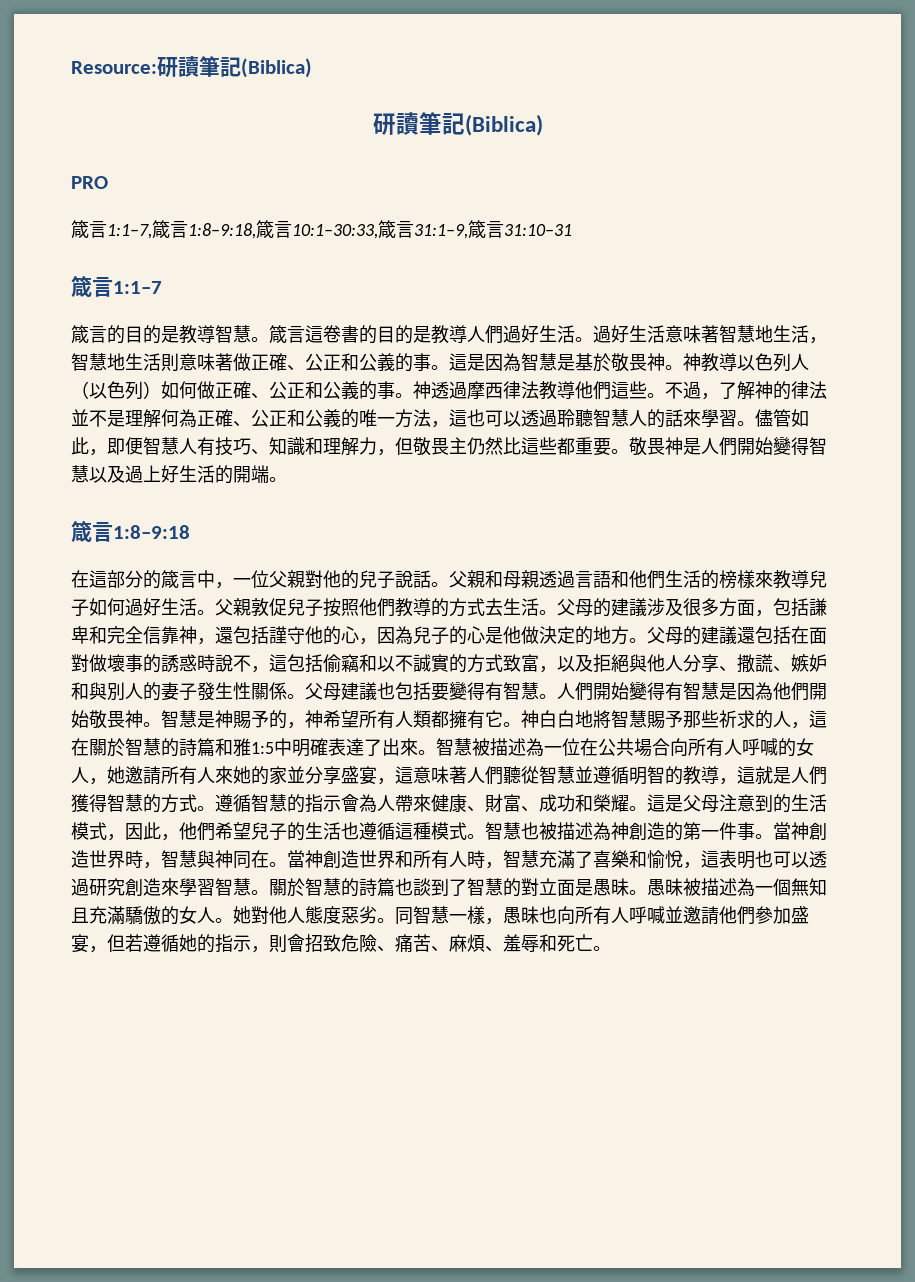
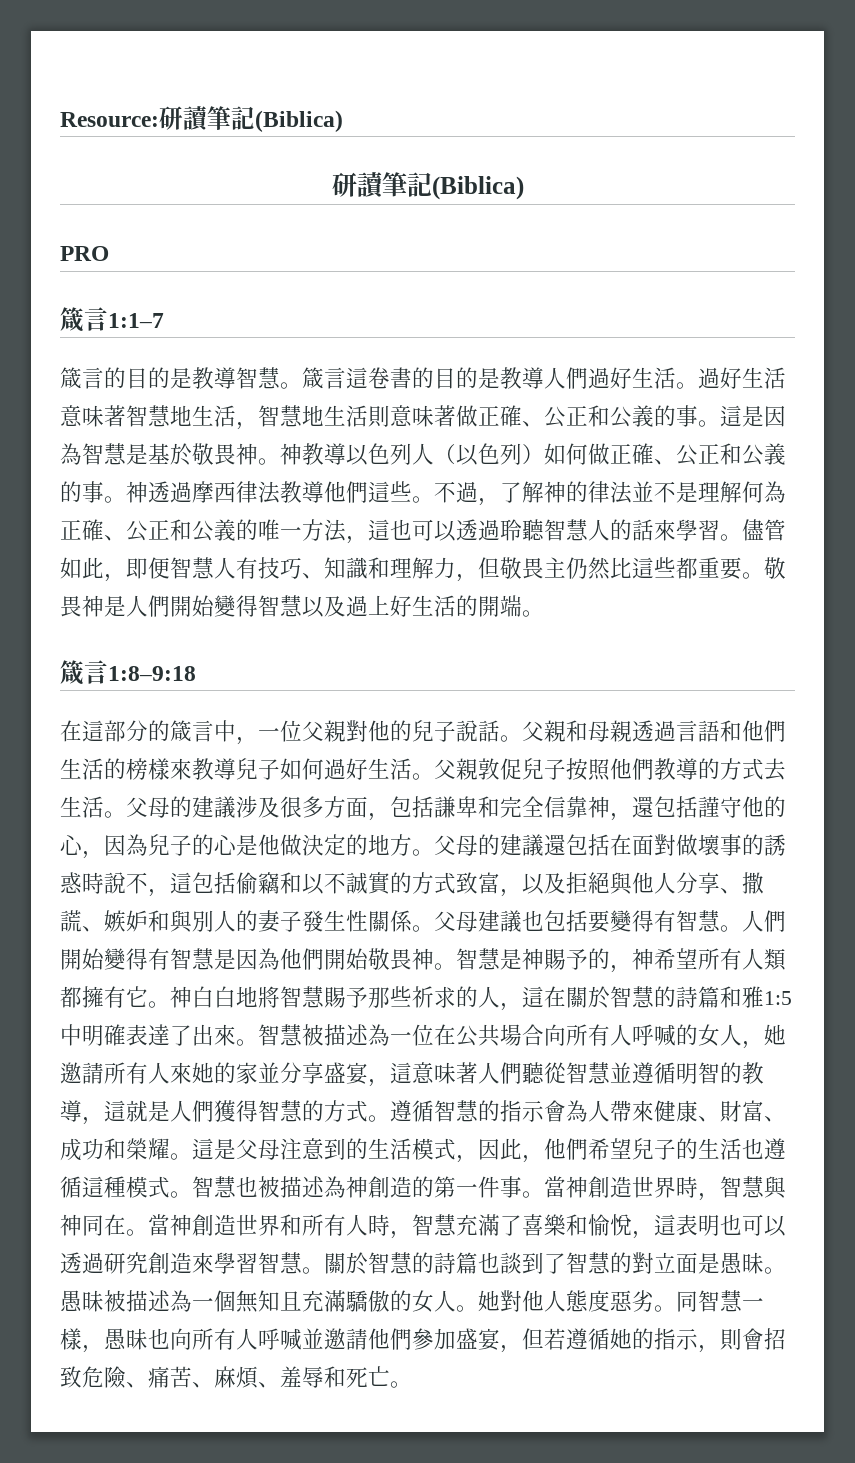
- 箴言1:1–7,箴言1:8–9:18,箴言10:1–30:33,箴言31:1–9,箴言31:10–31

